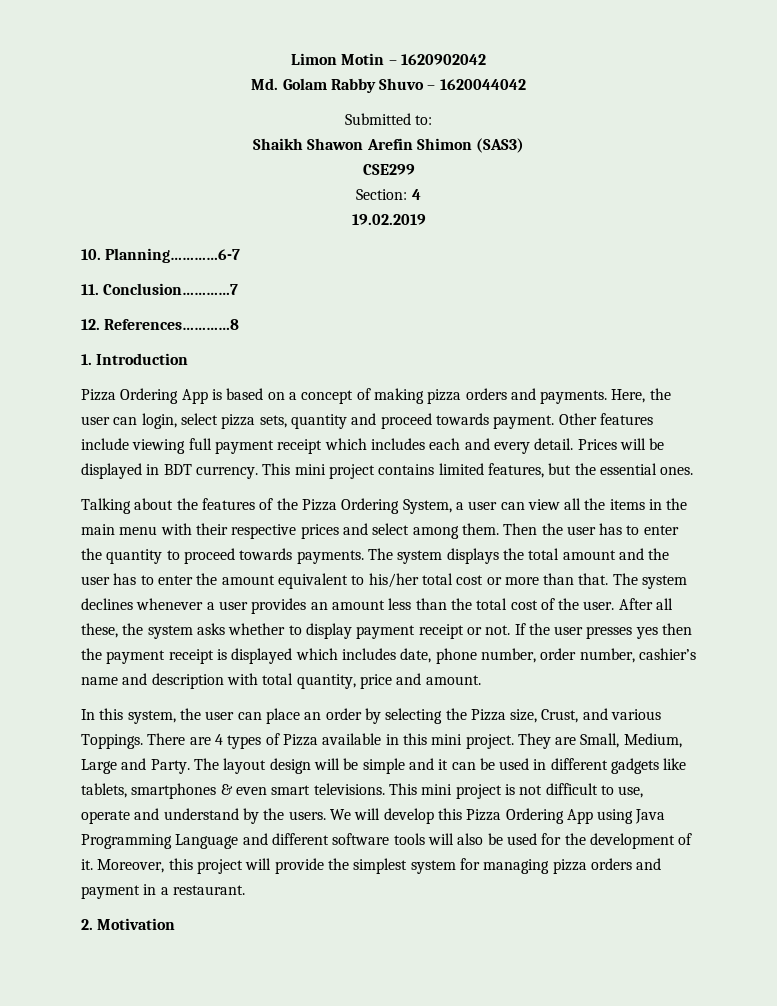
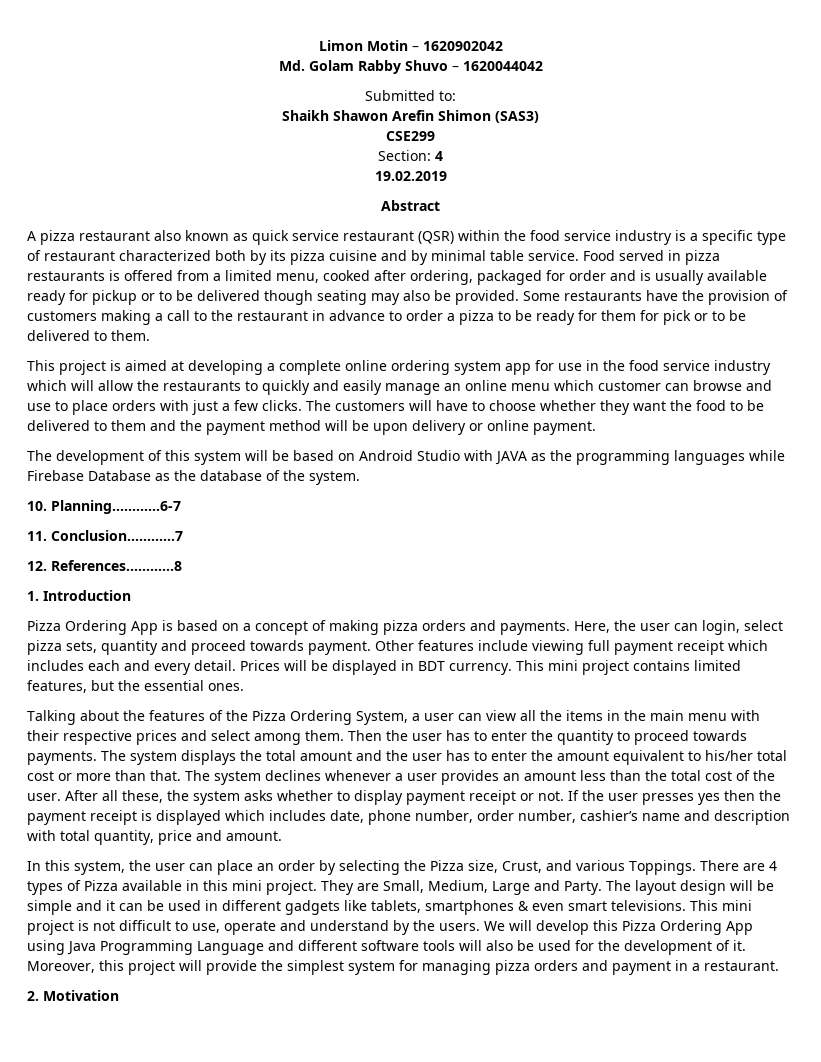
+ Abstract
+ A pizza restaurant also known as quick service restaurant (QSR) within the food service industry is a specific type of restaurant characterized both by its pizza cuisine and by minimal table service. Food served in pizza restaurants is offered from a limited menu, cooked after ordering, packaged for order and is usually available ready for pickup or to be delivered though seating may also be provided. Some restaurants have the provision of customers making a call to the restaurant in advance to order a pizza to be ready for them for pick or to be delivered to them.
+ This project is aimed at developing a complete online ordering system app for use in the food service industry which will allow the restaurants to quickly and easily manage an online menu which customer can browse and use to place orders with just a few clicks. The customers will have to choose whether they want the food to be delivered to them and the payment method will be upon delivery or online payment.
+ The development of this system will be based on Android Studio with JAVA as the programming languages while Firebase Database as the database of the system.

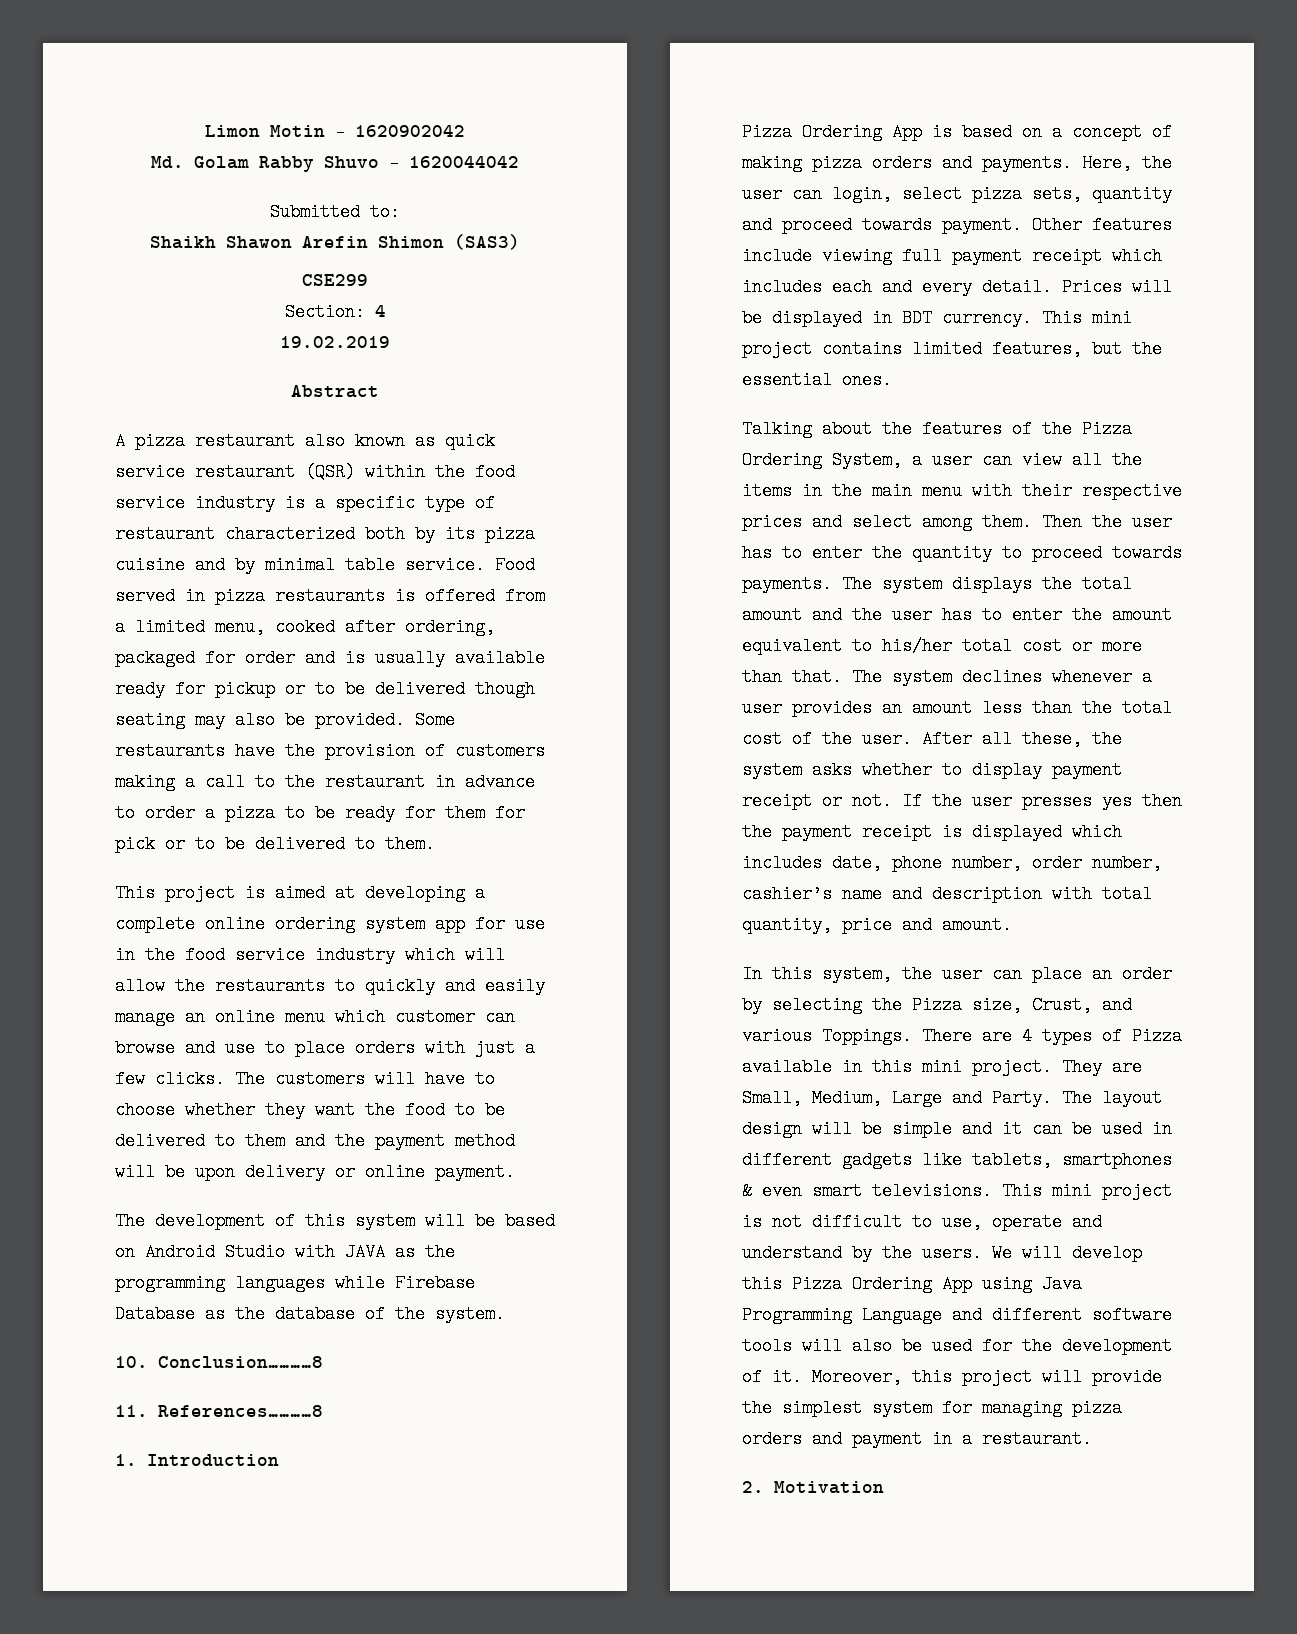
- 10. Planning…………6-7
+ 10. Conclusion…………8
- 11. Conclusion…………7
- 12. References…………8
+ 11. References…………8

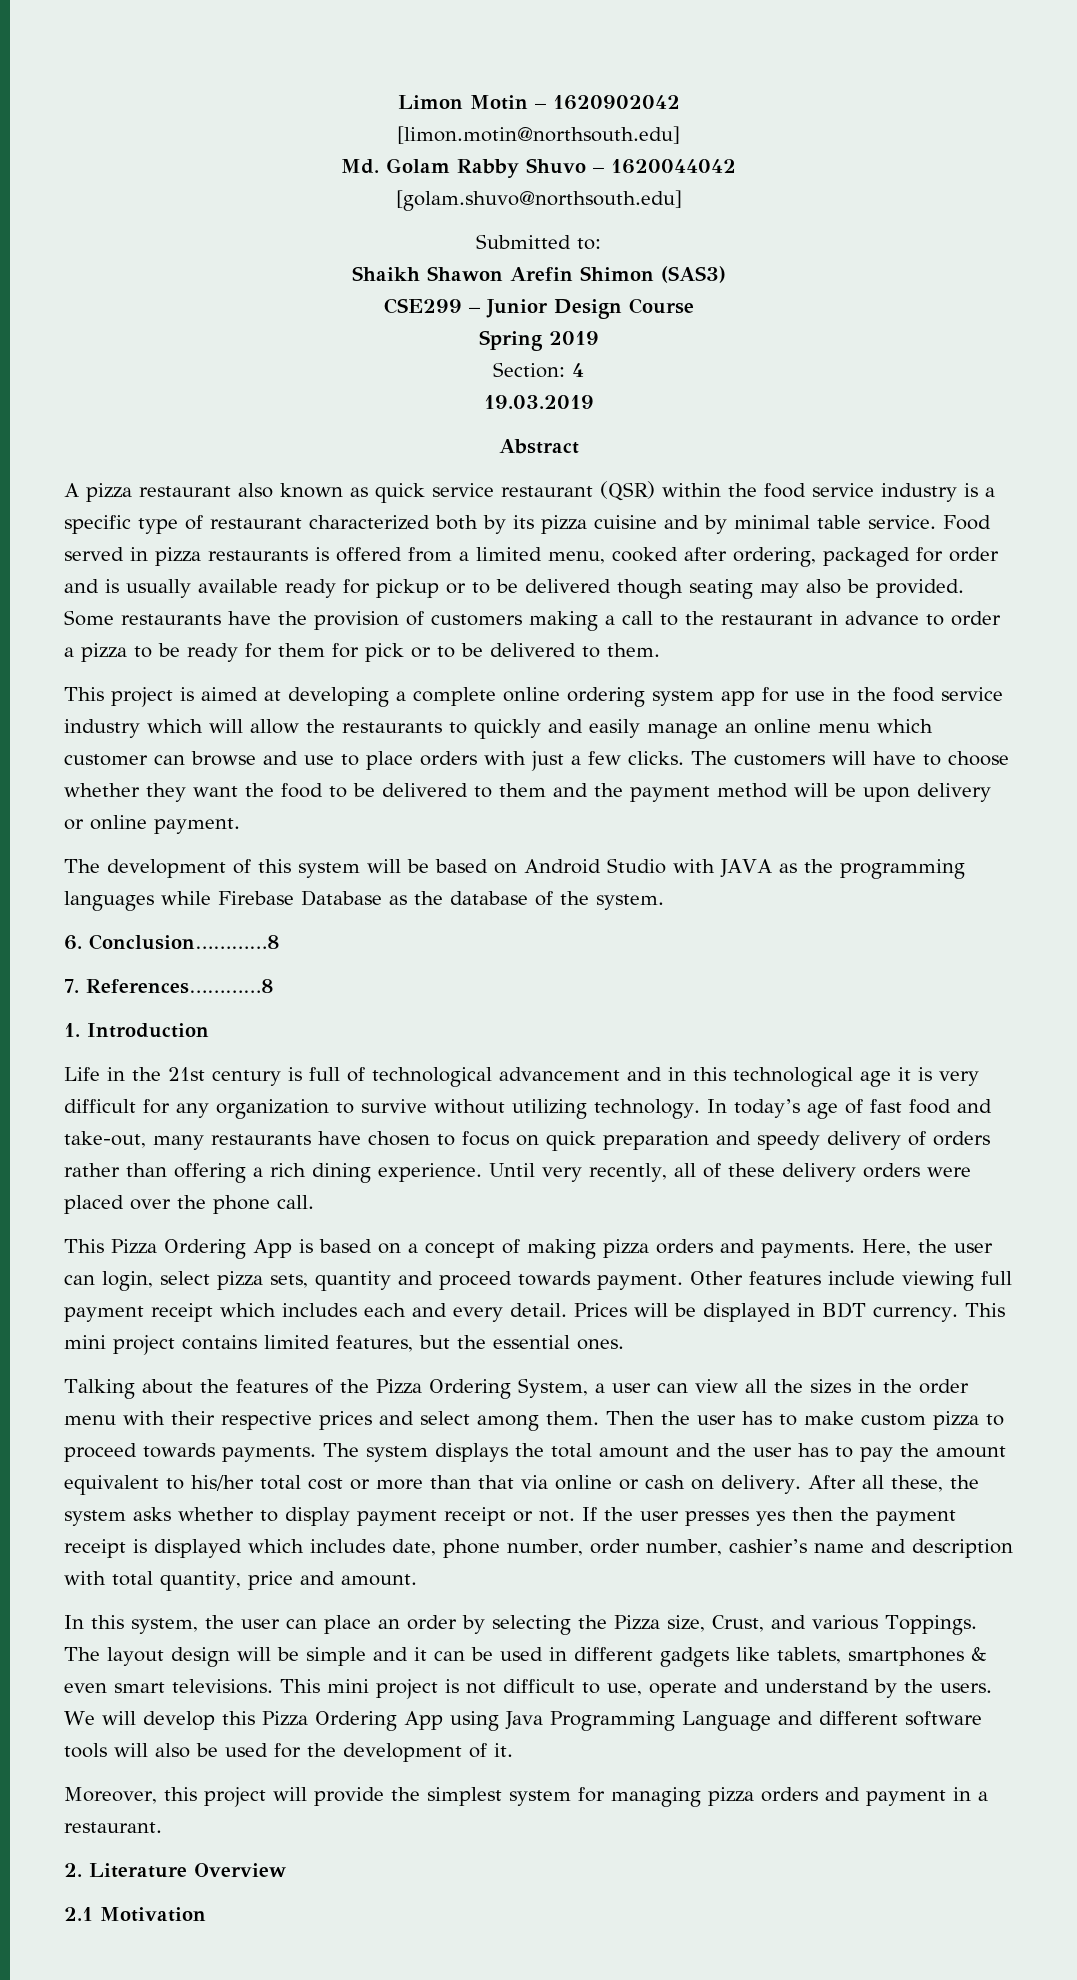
+ [limon.motin@northsouth.edu]
+ [golam.shuvo@northsouth.edu]
- CSE299
+ CSE299 – Junior Design Course
+ Spring 2019
- 19.02.2019
+ 19.03.2019
- 10. Conclusion…………8
+ 6. Conclusion…………8
- 11. References…………8
+ 7. References…………8
- Pizza Ordering App is based on a concept of making pizza orders and payments.
+ Life in the 21st century is full of technological advancement and in this technological age it is very difficult for any organization to survive without utilizing technology. In today’s age of fast food and take-out, many restaurants have chosen to focus on quick preparation and speedy delivery of orders rather than offering a rich dining experience. Until very recently, all of these delivery orders were placed over the phone call.
+ This Pizza Ordering App is based on a concept of making pizza orders and payments.
- Talking about the features of the Pizza Ordering System, a user can view all the items in the main menu with their respective prices and select among them.
+ Talking about the features of the Pizza Ordering System, a user can view all the sizes in the order menu with their respective prices and select among them.
- Then the user has to enter the quantity to proceed towards payments.
+ Then the user has to make custom pizza to proceed towards payments.
- The system displays the total amount and the user has to enter the amount equivalent to his/her total cost or more than that. The system declines whenever a user provides an amount less than the total cost of the user.
+ The system displays the total amount and the user has to pay the amount equivalent to his/her total cost or more than that via online or cash on delivery.
- There are 4 types of Pizza available in this mini project. They are Small, Medium, Large and Party.
- We will develop this Pizza Ordering App using Java Programming Language and different software tools will also be used for the development of it. Moreover, this project will provide the simplest system for managing pizza orders and payment in a restaurant.
+ We will develop this Pizza Ordering App using Java Programming Language and different software tools will also be used for the development of it.
+ Moreover, this project will provide the simplest system for managing pizza orders and payment in a restaurant.
- 2. Motivation
+ 2. Literature Overview
+ 2.1 Motivation

